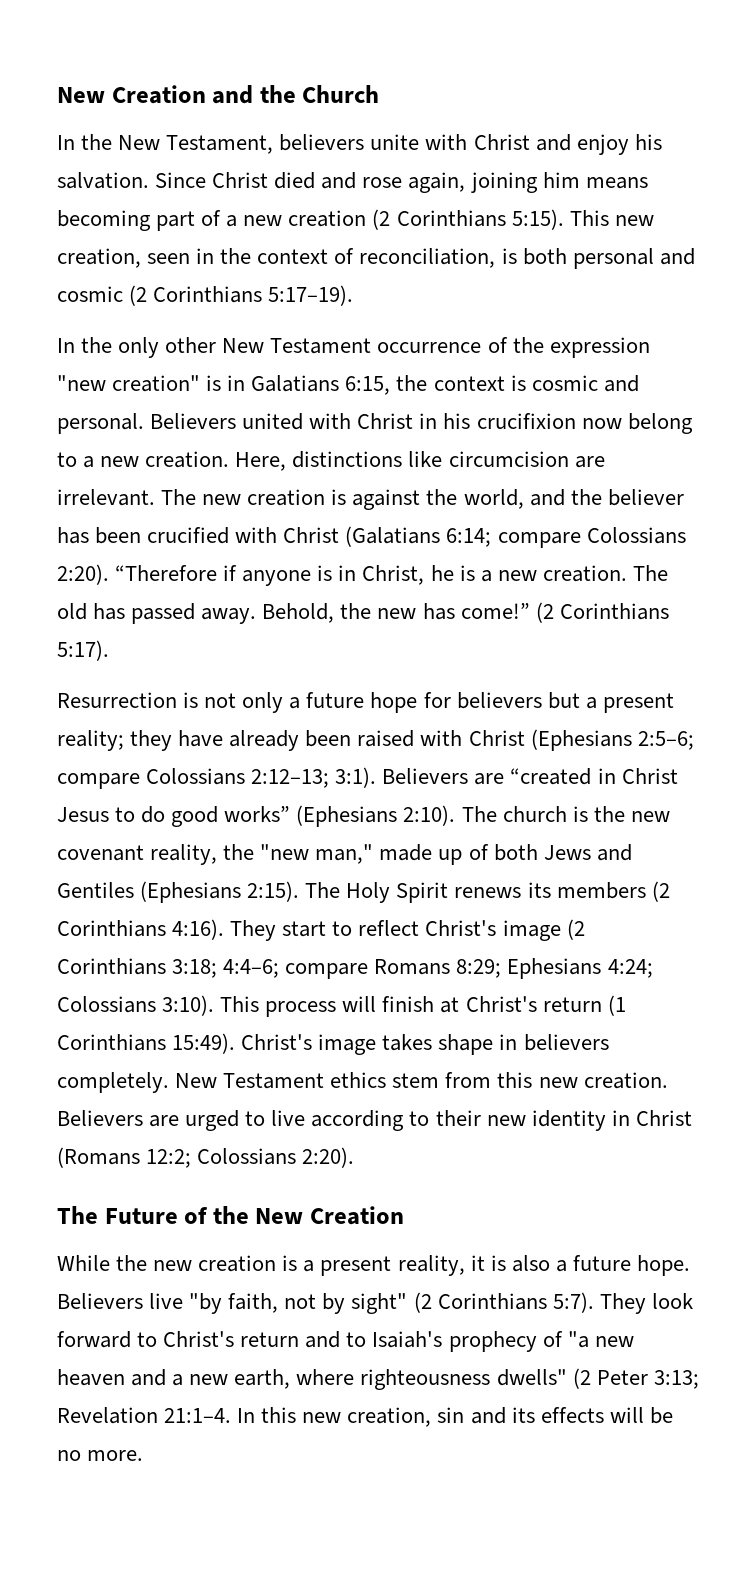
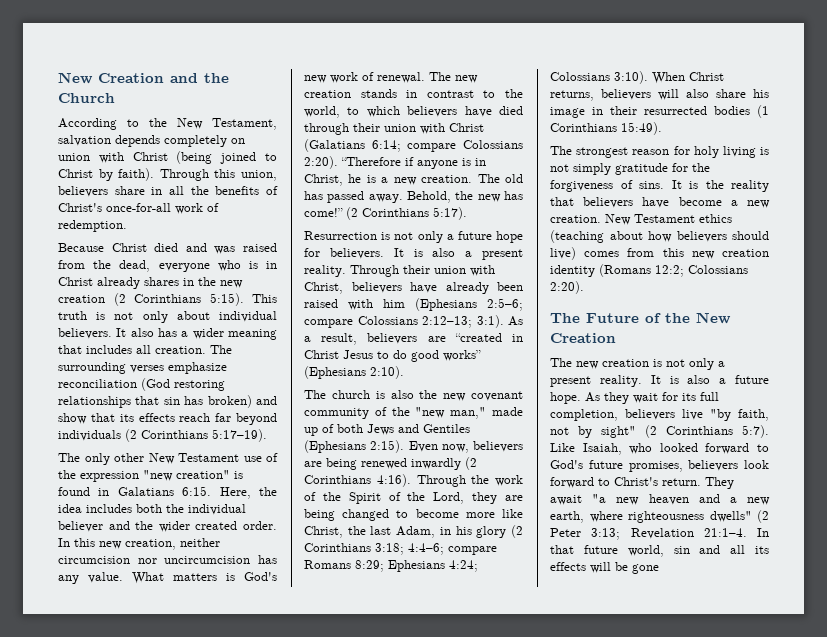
- In the New Testament, believers unite with Christ and enjoy his salvation. Since Christ died and rose again, joining him means becoming part of a new creation (2 Corinthians 5:15).
+ According to the New Testament, salvation depends completely on union with Christ (being joined to Christ by faith). Through this union, believers share in all the benefits of Christ's once-for-all work of redemption.
+ Because Christ died and was raised from the dead, everyone who is in Christ already shares in the new creation (2 Corinthians 5:15).
- This new creation, seen in the context of reconciliation, is both personal and cosmic (2 Corinthians 5:17–19).
+ This truth is not only about individual believers. It also has a wider meaning that includes all creation. The surrounding verses emphasize reconciliation (God restoring relationships that sin has broken) and show that its effects reach far beyond individuals (2 Corinthians 5:17–19).
- In the only other New Testament occurrence of the expression "new creation" is in Galatians 6:15, the context is cosmic and personal. Believers united with Christ in his crucifixion now belong to a new creation. Here, distinctions like circumcision are irrelevant. The new creation is against the world, and the believer has been crucified with Christ (Galatians 6:14; compare Colossians 2:20).
+ The only other New Testament use of the expression "new creation" is found in Galatians 6:15. Here, the idea includes both the individual believer and the wider created order. In this new creation, neither circumcision nor uncircumcision has any value. What matters is God's new work of renewal. The new creation stands in contrast to the world, to which believers have died through their union with Christ (Galatians 6:14; compare Colossians 2:20).
- Resurrection is not only a future hope for believers but a present reality; they have already been raised with Christ (Ephesians 2:5–6; compare Colossians 2:12–13; 3:1).
+ Resurrection is not only a future hope for believers. It is also a present reality. Through their union with Christ, believers have already been raised with him (Ephesians 2:5–6; compare Colossians 2:12–13; 3:1).
- Believers are “created in Christ Jesus to do good works” (Ephesians 2:10). The church is the new covenant reality, the "new man," made up of both Jews and Gentiles (Ephesians 2:15).
+ As a result, believers are “created in Christ Jesus to do good works” (Ephesians 2:10).
+ The church is also the new covenant community of the "new man," made up of both Jews and Gentiles (Ephesians 2:15).
- The Holy Spirit renews its members (2 Corinthians 4:16). They start to reflect Christ's image (2 Corinthians 3:18; 4:4–6; compare Romans 8:29; Ephesians 4:24; Colossians 3:10).
+ Even now, believers are being renewed inwardly (2 Corinthians 4:16). Through the work of the Spirit of the Lord, they are being changed to become more like Christ, the last Adam, in his glory (2 Corinthians 3:18; 4:4–6; compare Romans 8:29; Ephesians 4:24; Colossians 3:10).
- This process will finish at Christ's return (1 Corinthians 15:49). Christ's image takes shape in believers completely. New Testament ethics stem from this new creation. Believers are urged to live according to their new identity in Christ (Romans 12:2; Colossians 2:20).
+ When Christ returns, believers will also share his image in their resurrected bodies (1 Corinthians 15:49).
+ The strongest reason for holy living is not simply gratitude for the forgiveness of sins. It is the reality that believers have become a new creation. New Testament ethics (teaching about how believers should live) comes from this new creation identity (Romans 12:2; Colossians 2:20).
- While the new creation is a present reality, it is also a future hope.
+ The new creation is not only a present reality. It is also a future hope.
- Believers live "by faith, not by sight" (2 Corinthians 5:7).
+ As they wait for its full completion, believers live "by faith, not by sight" (2 Corinthians 5:7).
- They look forward to Christ's return and to Isaiah's prophecy of "a new heaven and a new earth, where righteousness dwells" (2 Peter 3:13; Revelation 21:1–4.
+ Like Isaiah, who looked forward to God's future promises, believers look forward to Christ's return. They await "a new heaven and a new earth, where righteousness dwells" (2 Peter 3:13; Revelation 21:1–4.
- In this new creation, sin and its effects will be no more.
+ In that future world, sin and all its effects will be gone

